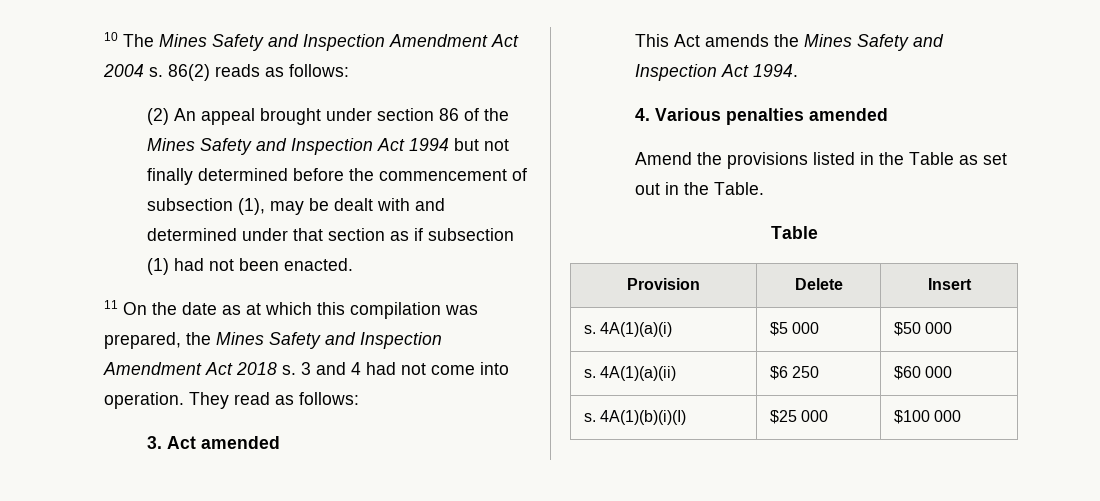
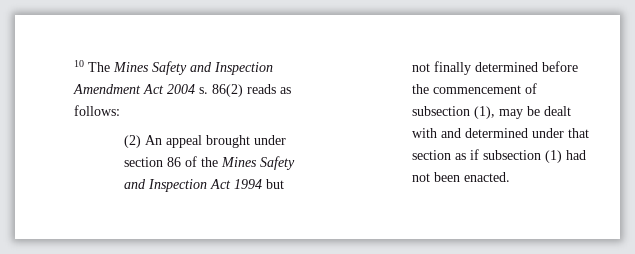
- 11 On the date as at which this compilation was prepared, the Mines Safety and Inspection Amendment Act 2018 s. 3 and 4 had not come into operation. They read as follows:
- 3. Act amended
- This Act amends the Mines Safety and Inspection Act 1994.
- 4. Various penalties amended
- Amend the provisions listed in the Table as set out in the Table.
- Table
- Provision | Delete | Insert
- s. 4A(1)(a)(i) | $5 000 | $50 000
- s. 4A(1)(a)(ii) | $6 250 | $60 000
- s. 4A(1)(b)(i)(I) | $25 000 | $100 000

